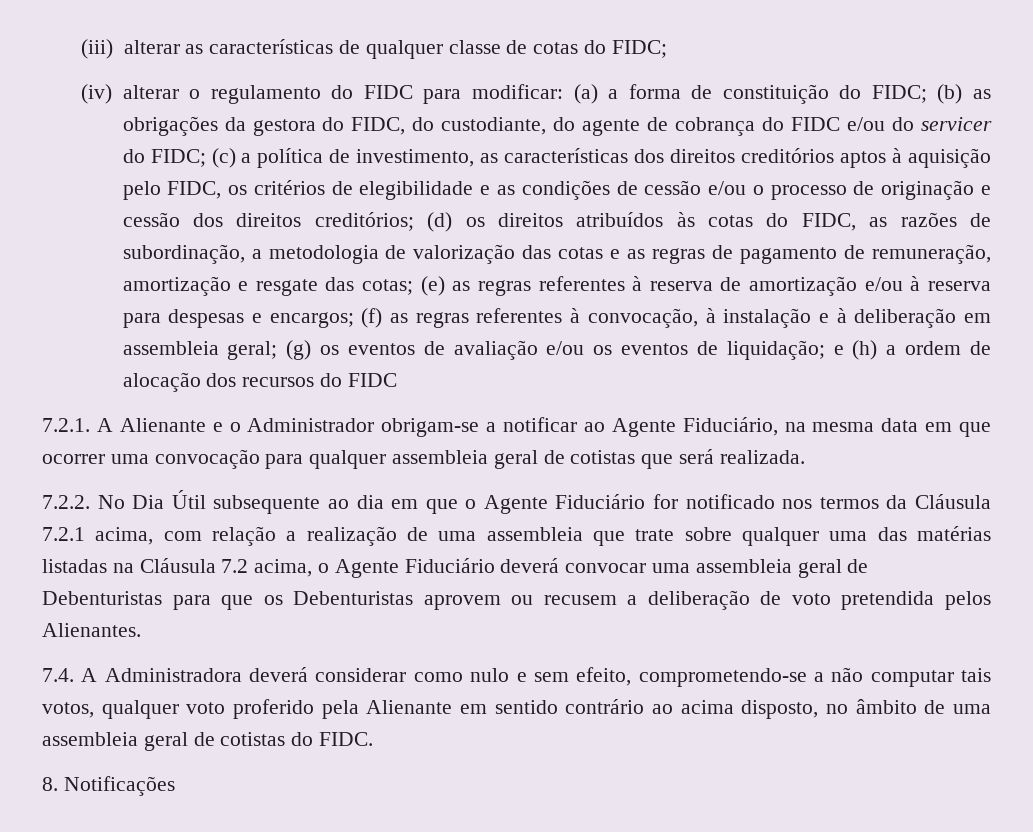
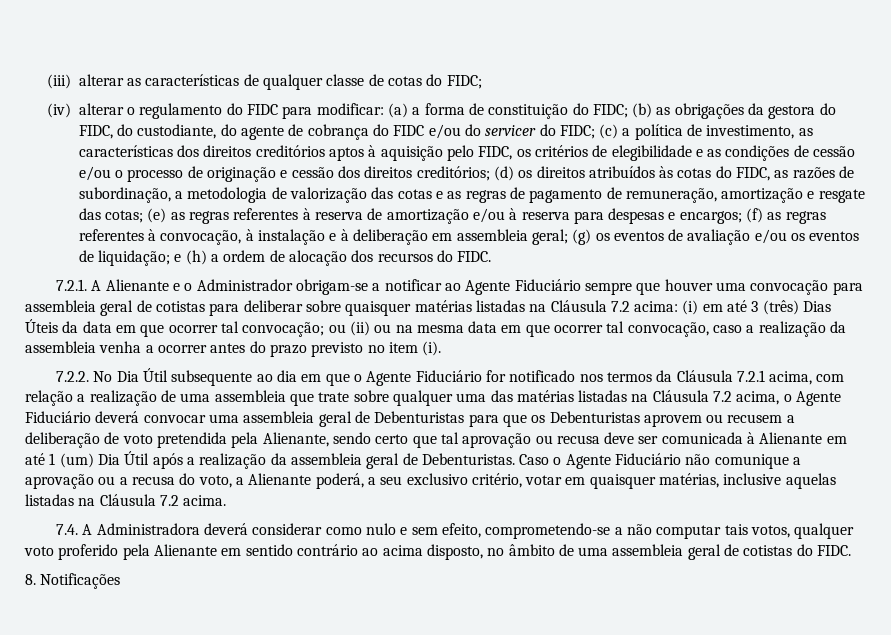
- e (h) a ordem de alocação dos recursos do FIDC
+ e (h) a ordem de alocação dos recursos do FIDC.
- 7.2.1. A Alienante e o Administrador obrigam-se a notificar ao Agente Fiduciário, na mesma data em que ocorrer uma convocação para qualquer assembleia geral de cotistas que será realizada.
+ 7.2.1. A Alienante e o Administrador obrigam-se a notificar ao Agente Fiduciário sempre que houver uma convocação para assembleia geral de cotistas para deliberar sobre quaisquer matérias listadas na Cláusula 7.2 acima: (i) em até 3 (três) Dias Úteis da data em que ocorrer tal convocação; ou (ii) ou na mesma data em que ocorrer tal convocação, caso a realização da assembleia venha a ocorrer antes do prazo previsto no item (i).
- 7.2.2. No Dia Útil subsequente ao dia em que o Agente Fiduciário for notificado nos termos da Cláusula 7.2.1 acima, com relação a realização de uma assembleia que trate sobre qualquer uma das matérias listadas na Cláusula 7.2 acima, o Agente Fiduciário deverá convocar uma assembleia geral de Debenturistas para que os Debenturistas aprovem ou recusem a deliberação de voto pretendida pelos Alienantes.
+ 7.2.2. No Dia Útil subsequente ao dia em que o Agente Fiduciário for notificado nos termos da Cláusula 7.2.1 acima, com relação a realização de uma assembleia que trate sobre qualquer uma das matérias listadas na Cláusula 7.2 acima, o Agente Fiduciário deverá convocar uma assembleia geral de Debenturistas para que os Debenturistas aprovem ou recusem a deliberação de voto pretendida pela Alienante, sendo certo que tal aprovação ou recusa deve ser comunicada à Alienante em até 1 (um) Dia Útil após a realização da assembleia geral de Debenturistas. Caso o Agente Fiduciário não comunique a aprovação ou a recusa do voto, a Alienante poderá, a seu exclusivo critério, votar em quaisquer matérias, inclusive aquelas listadas na Cláusula 7.2 acima.

